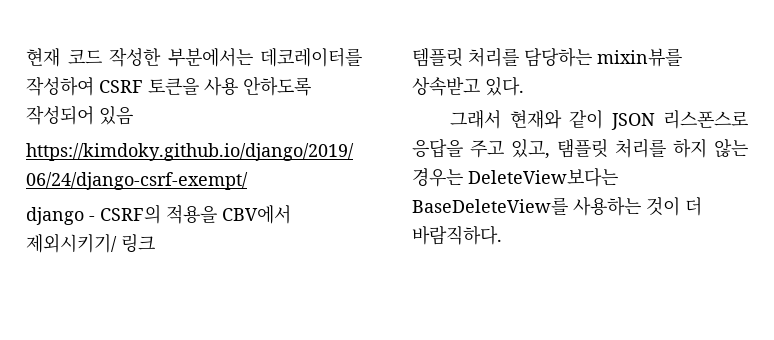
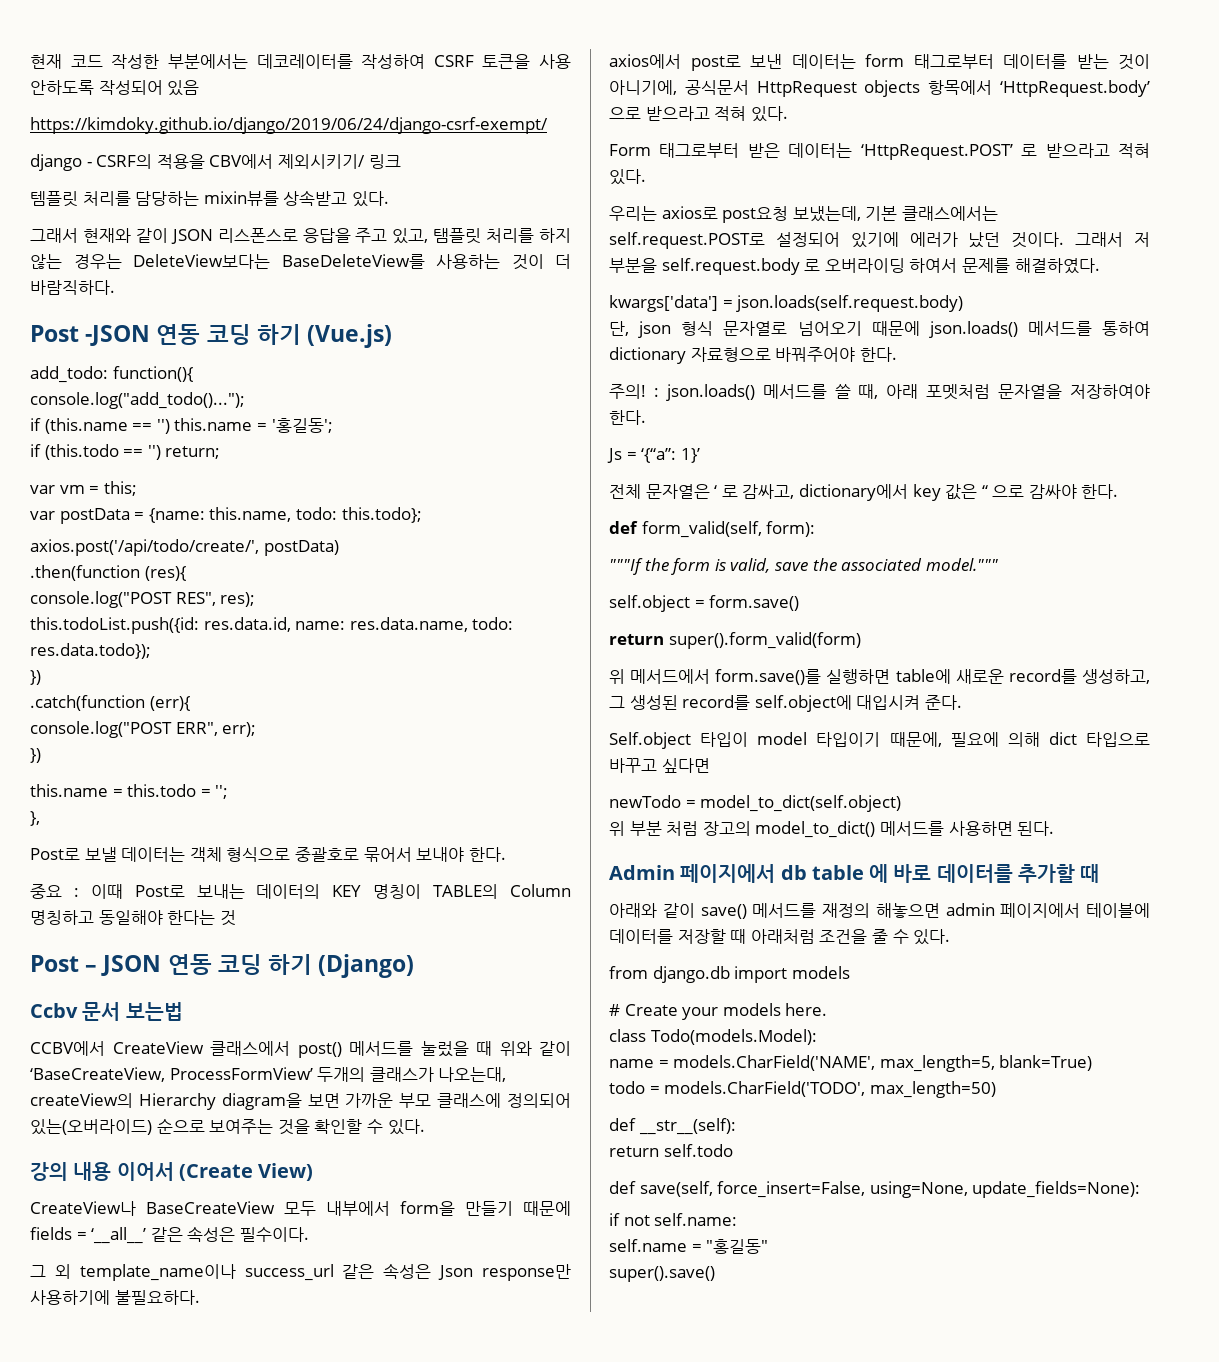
+ Post -JSON 연동 코딩 하기 (Vue.js)
+ add_todo: function(){
+ console.log("add_todo()...");
+ if (this.name == '') this.name = '홍길동';
+ if (this.todo == '') return;
+ var vm = this;
+ var postData = {name: this.name, todo: this.todo};
+ axios.post('/api/todo/create/', postData)
+ .then(function (res){
+ console.log("POST RES", res);
+ this.todoList.push({id: res.data.id, name: res.data.name, todo: res.data.todo});
+ })
+ .catch(function (err){
+ console.log("POST ERR", err);
+ })
+ this.name = this.todo = '';
+ },
+ Post로 보낼 데이터는 객체 형식으로 중괄호로 묶어서 보내야 한다.
+ 중요 : 이때 Post로 보내는 데이터의 KEY 명칭이 TABLE의 Column 명칭하고 동일해야 한다는 것
+ Post – JSON 연동 코딩 하기 (Django)
+ Ccbv 문서 보는법
+ CCBV에서 CreateView 클래스에서 post() 메서드를 눌렀을 때 위와 같이 ‘BaseCreateView, ProcessFormView’ 두개의 클래스가 나오는대, createView의 Hierarchy diagram을 보면 가까운 부모 클래스에 정의되어 있는(오버라이드) 순으로 보여주는 것을 확인할 수 있다.
+ 강의 내용 이어서 (Create View)
+ CreateView나 BaseCreateView 모두 내부에서 form을 만들기 때문에 fields = ‘__all__’ 같은 속성은 필수이다.
+ 그 외 template_name이나 success_url 같은 속성은 Json response만 사용하기에 불필요하다.
+ axios에서 post로 보낸 데이터는 form 태그로부터 데이터를 받는 것이 아니기에, 공식문서 HttpRequest objects 항목에서 ‘HttpRequest.body’ 으로 받으라고 적혀 있다.
+ Form 태그로부터 받은 데이터는 ‘HttpRequest.POST’ 로 받으라고 적혀 있다.
+ 우리는 axios로 post요청 보냈는데, 기본 클래스에서는 self.request.POST로 설정되어 있기에 에러가 났던 것이다. 그래서 저 부분을 self.request.body 로 오버라이딩 하여서 문제를 해결하였다.
+ kwargs['data'] = json.loads(self.request.body)
+ 단, json 형식 문자열로 넘어오기 때문에 json.loads() 메서드를 통하여 dictionary 자료형으로 바꿔주어야 한다.
+ 주의! : json.loads() 메서드를 쓸 때, 아래 포멧처럼 문자열을 저장하여야 한다.
+ Js = ‘{“a”: 1}’
+ 전체 문자열은 ‘ 로 감싸고, dictionary에서 key 값은 “ 으로 감싸야 한다.
+ def form_valid(self, form):
+ """If the form is valid, save the associated model."""
+ self.object = form.save()
+ return super().form_valid(form)
+ 위 메서드에서 form.save()를 실행하면 table에 새로운 record를 생성하고, 그 생성된 record를 self.object에 대입시켜 준다.
+ Self.object 타입이 model 타입이기 때문에, 필요에 의해 dict 타입으로 바꾸고 싶다면
+ newTodo = model_to_dict(self.object)
+ 위 부분 처럼 장고의 model_to_dict() 메서드를 사용하면 된다.
+ Admin 페이지에서 db table 에 바로 데이터를 추가할 때
+ 아래와 같이 save() 메서드를 재정의 해놓으면 admin 페이지에서 테이블에 데이터를 저장할 때 아래처럼 조건을 줄 수 있다.
+ from django.db import models
+ # Create your models here.
+ class Todo(models.Model):
+ name = models.CharField('NAME', max_length=5, blank=True)
+ todo = models.CharField('TODO', max_length=50)
+ def __str__(self):
+ return self.todo
+ def save(self, force_insert=False, using=None, update_fields=None):
+ if not self.name:
+ self.name = "홍길동"
+ super().save()

